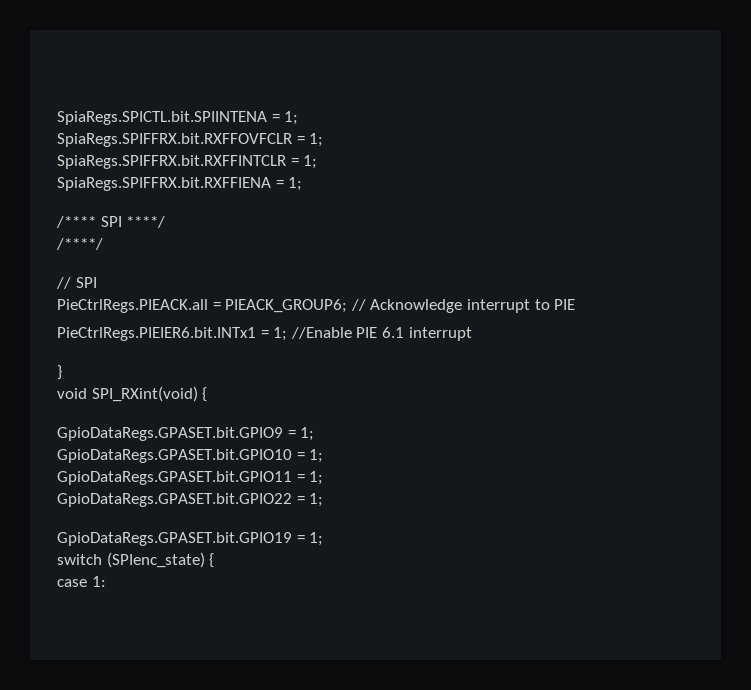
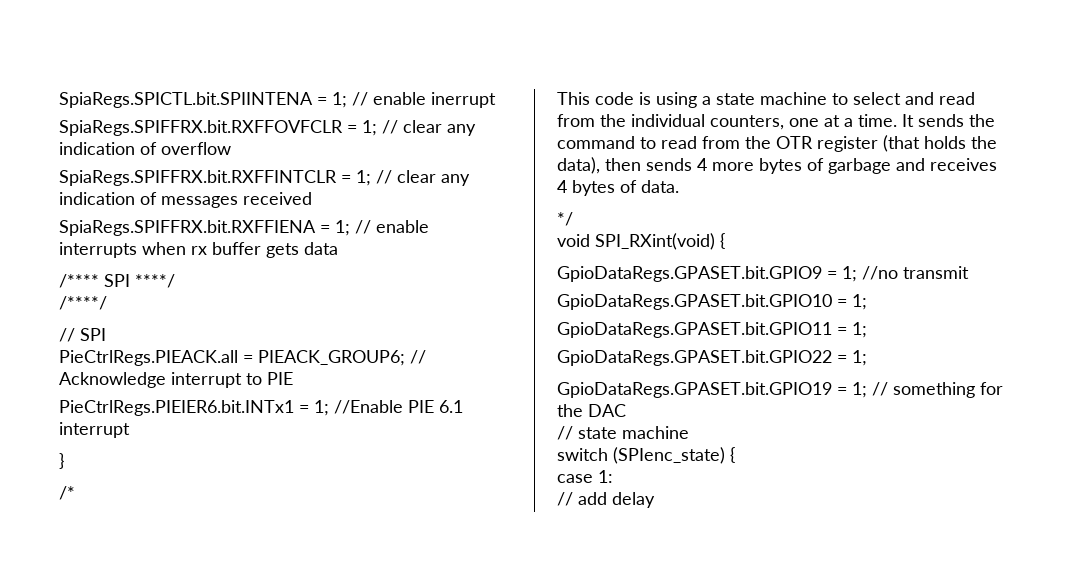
- SpiaRegs.SPICTL.bit.SPIINTENA = 1;
+ SpiaRegs.SPICTL.bit.SPIINTENA = 1; // enable inerrupt
- SpiaRegs.SPIFFRX.bit.RXFFOVFCLR = 1;
- SpiaRegs.SPIFFRX.bit.RXFFINTCLR = 1;
- SpiaRegs.SPIFFRX.bit.RXFFIENA = 1;
+ SpiaRegs.SPIFFRX.bit.RXFFOVFCLR = 1; // clear any indication of overflow
+ SpiaRegs.SPIFFRX.bit.RXFFINTCLR = 1; // clear any indication of messages received
+ SpiaRegs.SPIFFRX.bit.RXFFIENA = 1; // enable interrupts when rx buffer gets data
+ /*
+ This code is using a state machine to select and read from the individual counters, one at a time. It sends the command to read from the OTR register (that holds the data), then sends 4 more bytes of garbage and receives 4 bytes of data.
+ */
- GpioDataRegs.GPASET.bit.GPIO9 = 1;
+ GpioDataRegs.GPASET.bit.GPIO9 = 1; //no transmit
- GpioDataRegs.GPASET.bit.GPIO19 = 1;
+ GpioDataRegs.GPASET.bit.GPIO19 = 1; // something for the DAC
+ // state machine
+ // add delay

